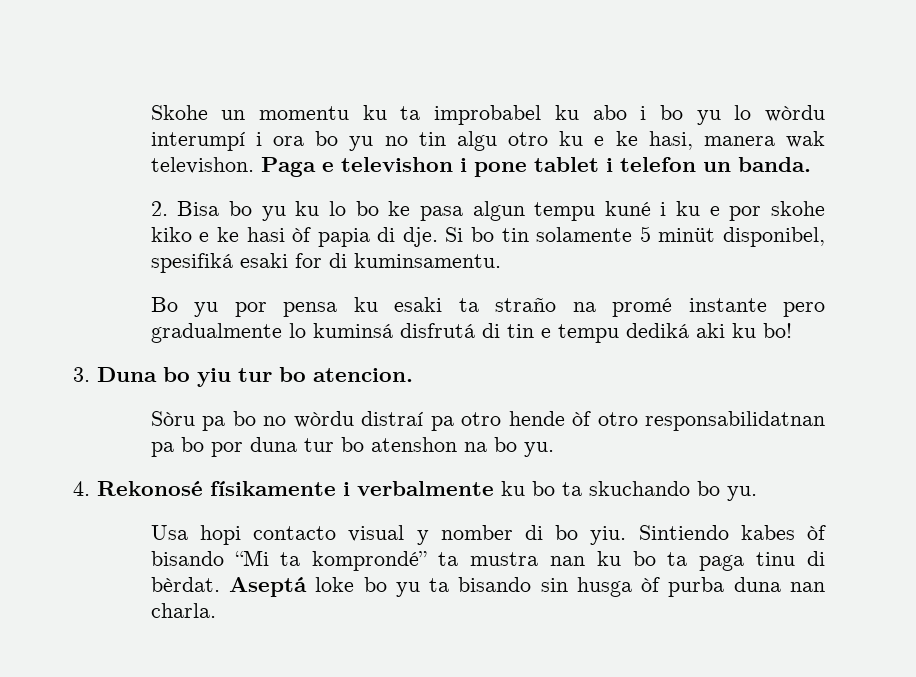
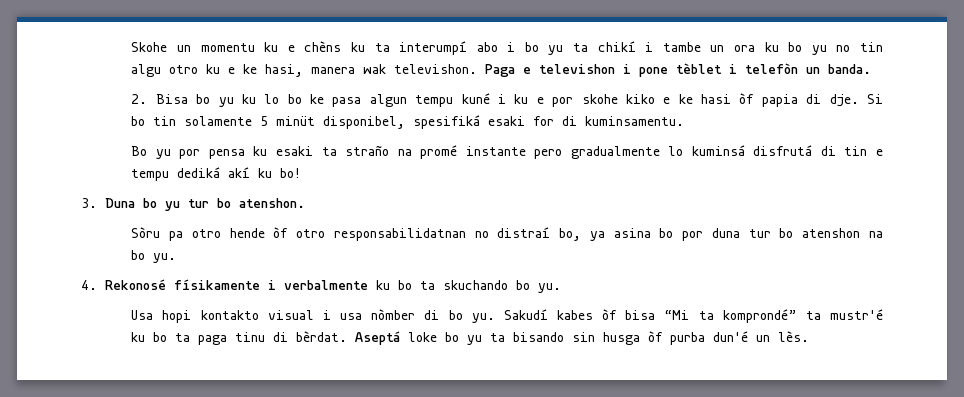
- Skohe un momentu ku ta improbabel ku abo i bo yu lo wòrdu interumpí i ora bo yu no tin algu otro ku e ke hasi, manera wak televishon.
+ Skohe un momentu ku e chèns ku ta interumpí abo i bo yu ta chikí i tambe un ora ku bo yu no tin algu otro ku e ke hasi, manera wak televishon.
- Paga e televishon i pone tablet i telefon un banda.
+ Paga e televishon i pone tèblet i telefòn un banda.
- Bo yu por pensa ku esaki ta straño na promé instante pero gradualmente lo kuminsá disfrutá di tin e tempu dediká aki ku bo!
+ Bo yu por pensa ku esaki ta straño na promé instante pero gradualmente lo kuminsá disfrutá di tin e tempu dediká akí ku bo!
- 3. Duna bo yiu tur bo atencion.
+ 3. Duna bo yu tur bo atenshon.
- Sòru pa bo no wòrdu distraí pa otro hende òf otro responsabilidatnan pa bo por duna tur bo atenshon na bo yu.
+ Sòru pa otro hende òf otro responsabilidatnan no distraí bo, ya asina bo por duna tur bo atenshon na bo yu.
- Usa hopi contacto visual y nomber di bo yiu. Sintiendo kabes òf bisando “Mi ta komprondé” ta mustra nan ku bo ta paga tinu di bèrdat.
+ Usa hopi kontakto visual i usa nòmber di bo yu. Sakudí kabes òf bisa “Mi ta komprondé” ta mustr'é ku bo ta paga tinu di bèrdat.
- Aseptá loke bo yu ta bisando sin husga òf purba duna nan charla.
+ Aseptá loke bo yu ta bisando sin husga òf purba dun'é un lès.

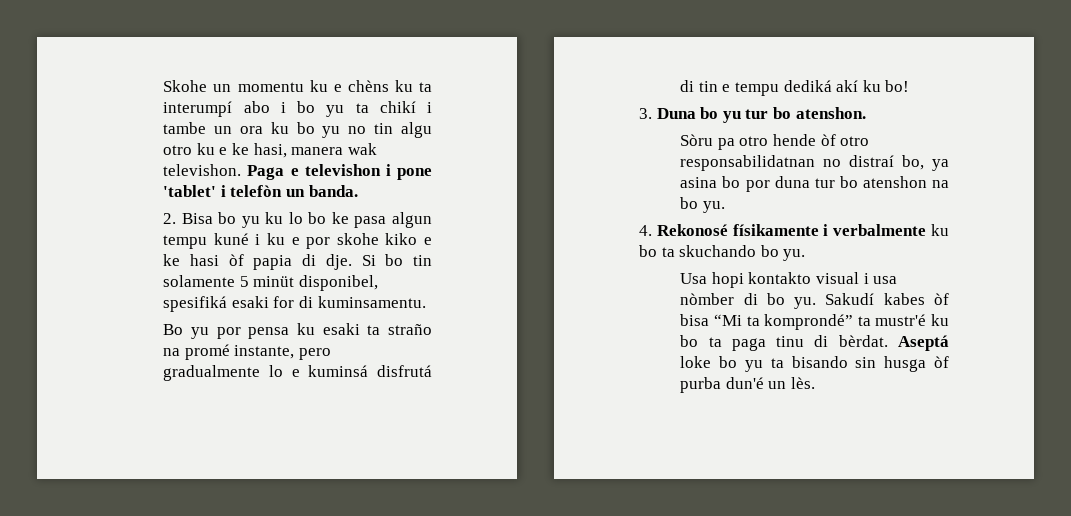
- Paga e televishon i pone tèblet i telefòn un banda.
+ Paga e televishon i pone 'tablet' i telefòn un banda.
- Bo yu por pensa ku esaki ta straño na promé instante pero gradualmente lo kuminsá disfrutá di tin e tempu dediká akí ku bo!
+ Bo yu por pensa ku esaki ta straño na promé instante, pero gradualmente lo e kuminsá disfrutá di tin e tempu dediká akí ku bo!

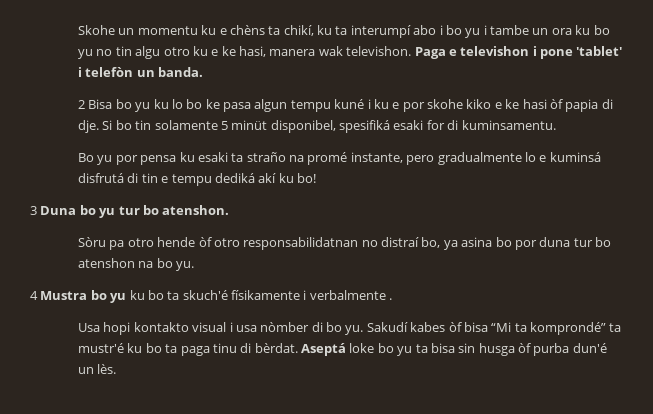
- Skohe un momentu ku e chèns ku ta interumpí abo i bo yu ta chikí i tambe un ora ku bo yu no tin algu otro ku e ke hasi, manera wak televishon.
+ Skohe un momentu ku e chèns ta chikí, ku ta interumpí abo i bo yu i tambe un ora ku bo yu no tin algu otro ku e ke hasi, manera wak televishon.
- 2. Bisa bo yu ku lo bo ke pasa algun tempu kuné i ku e por skohe kiko e ke hasi òf papia di dje.
+ 2 Bisa bo yu ku lo bo ke pasa algun tempu kuné i ku e por skohe kiko e ke hasi òf papia di dje.
- 3. Duna bo yu tur bo atenshon.
+ 3 Duna bo yu tur bo atenshon.
- 4. Rekonosé físikamente i verbalmente ku bo ta skuchando bo yu.
+ 4 Mustra bo yu ku bo ta skuch'é físikamente i verbalmente .
- Aseptá loke bo yu ta bisando sin husga òf purba dun'é un lès.
+ Aseptá loke bo yu ta bisa sin husga òf purba dun'é un lès.

